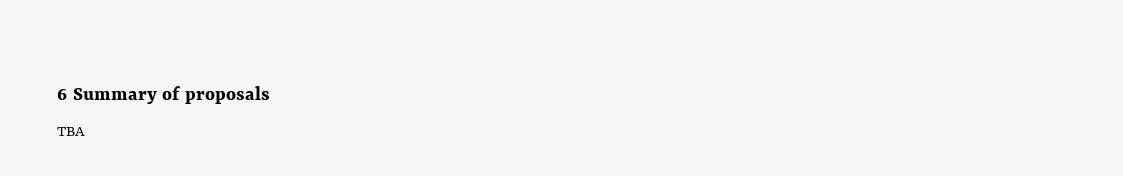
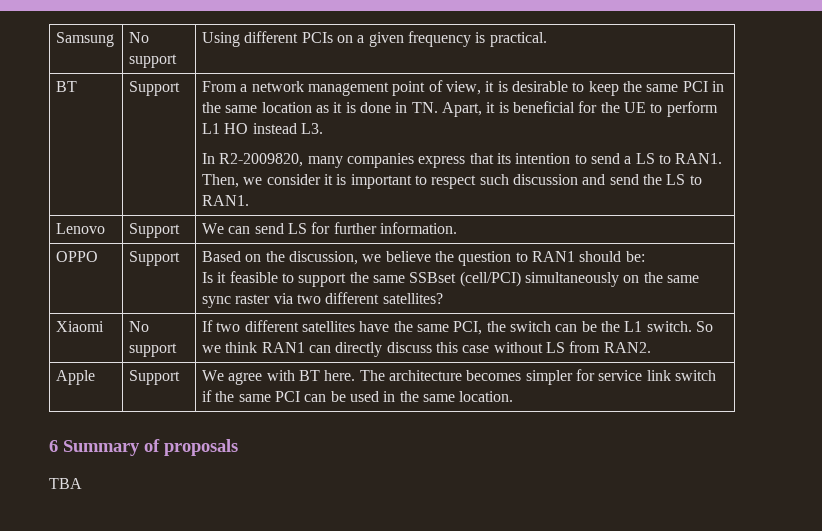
+ Samsung | No support | Using different PCIs on a given frequency is practical.
+ BT | Support | From a network management point of view, it is desirable to keep the same PCI in the same location as it is done in TN. Apart, it is beneficial for the UE to perform L1 HO instead L3.
+ In R2-2009820, many companies express that its intention to send a LS to RAN1. Then, we consider it is important to respect such discussion and send the LS to RAN1.
+ Lenovo | Support | We can send LS for further information.
+ OPPO | Support | Based on the discussion, we believe the question to RAN1 should be:
+ Is it feasible to support the same SSBset (cell/PCI) simultaneously on the same sync raster via two different satellites?
+ Xiaomi | No support | If two different satellites have the same PCI, the switch can be the L1 switch. So we think RAN1 can directly discuss this case without LS from RAN2.
+ Apple | Support | We agree with BT here. The architecture becomes simpler for service link switch if the same PCI can be used in the same location.

